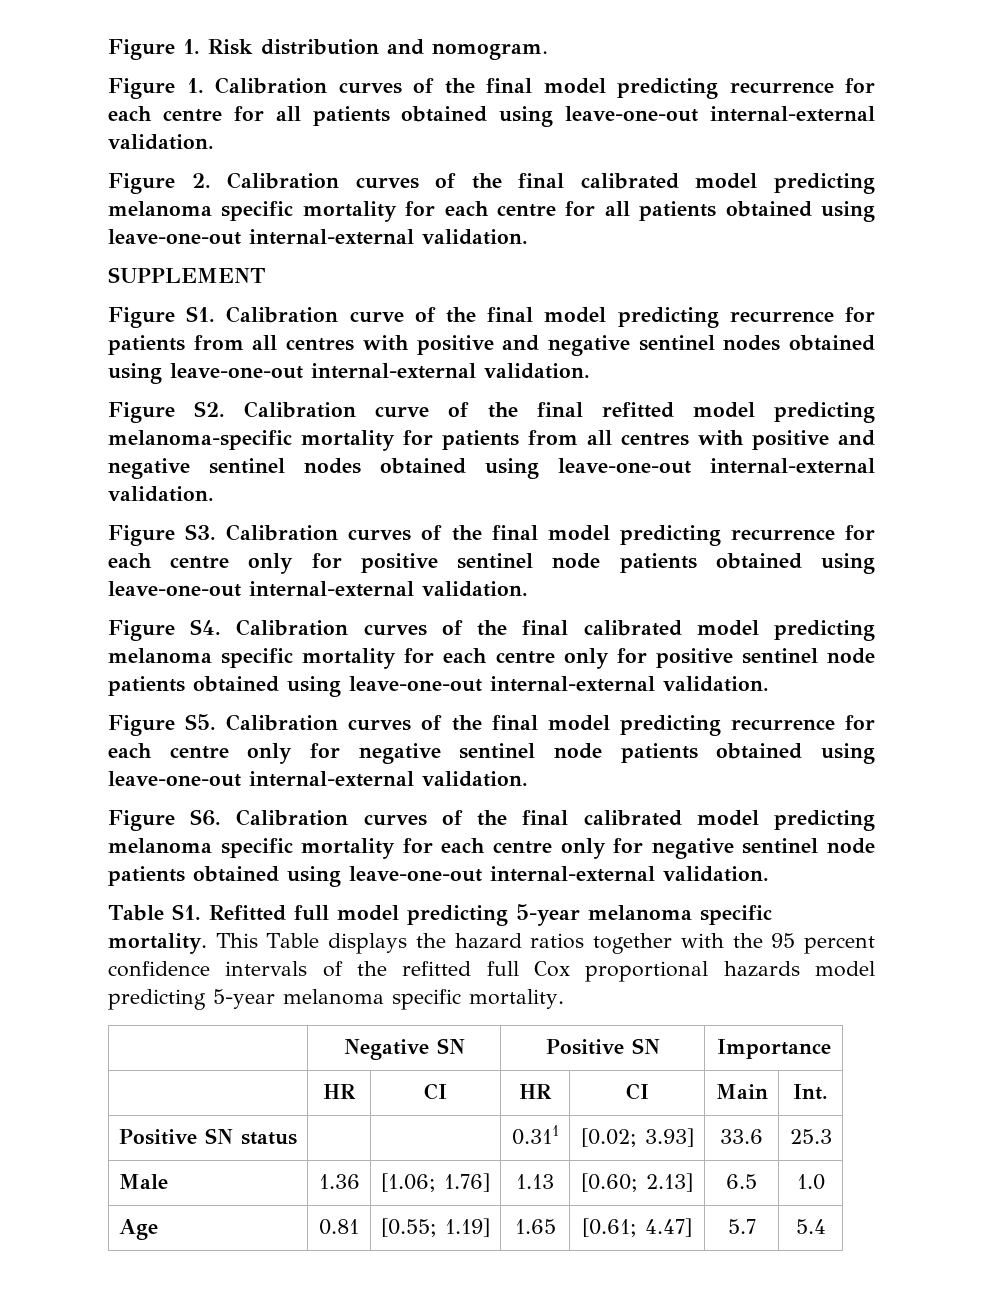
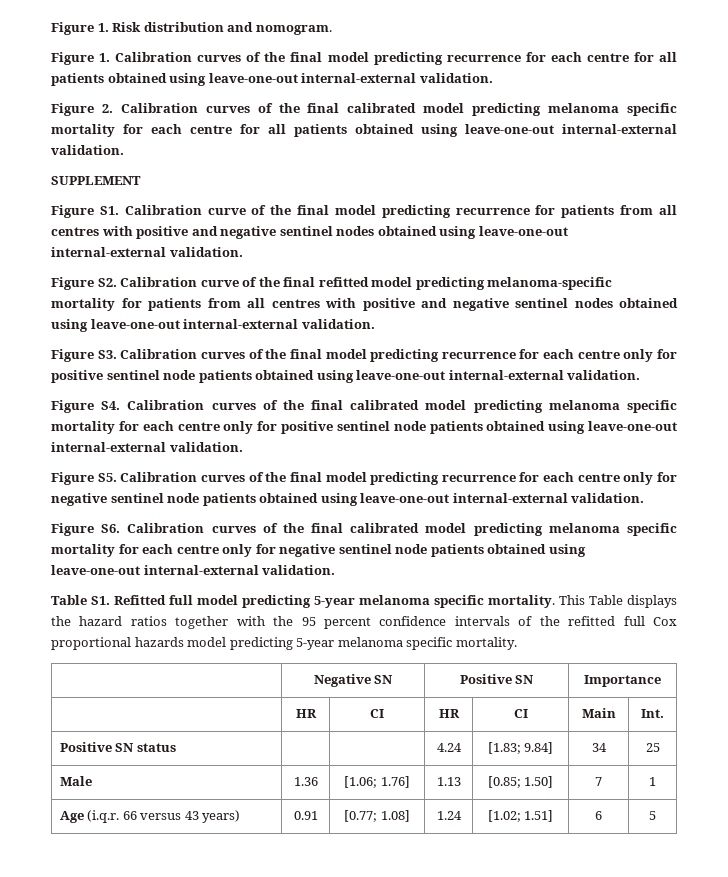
- Positive SN status | | | 0.311 | [0.02; 3.93] | 33.6 | 25.3
+ Positive SN status | | | 4.24 | [1.83; 9.84] | 34 | 25
- Male | 1.36 | [1.06; 1.76] | 1.13 | [0.60; 2.13] | 6.5 | 1.0
- Age | 0.81 | [0.55; 1.19] | 1.65 | [0.61; 4.47] | 5.7 | 5.4
+ Male | 1.36 | [1.06; 1.76] | 1.13 | [0.85; 1.50] | 7 | 1
+ Age (i.q.r. 66 versus 43 years) | 0.91 | [0.77; 1.08] | 1.24 | [1.02; 1.51] | 6 | 5

